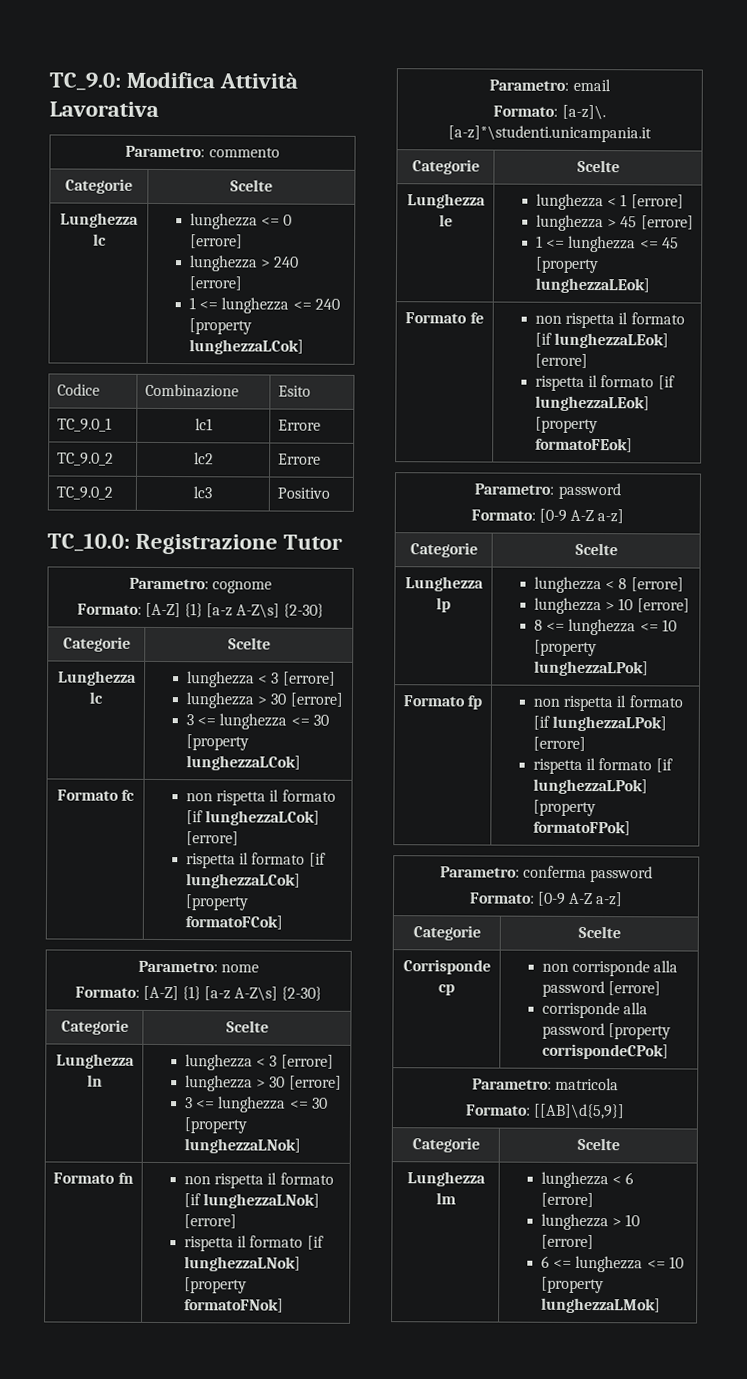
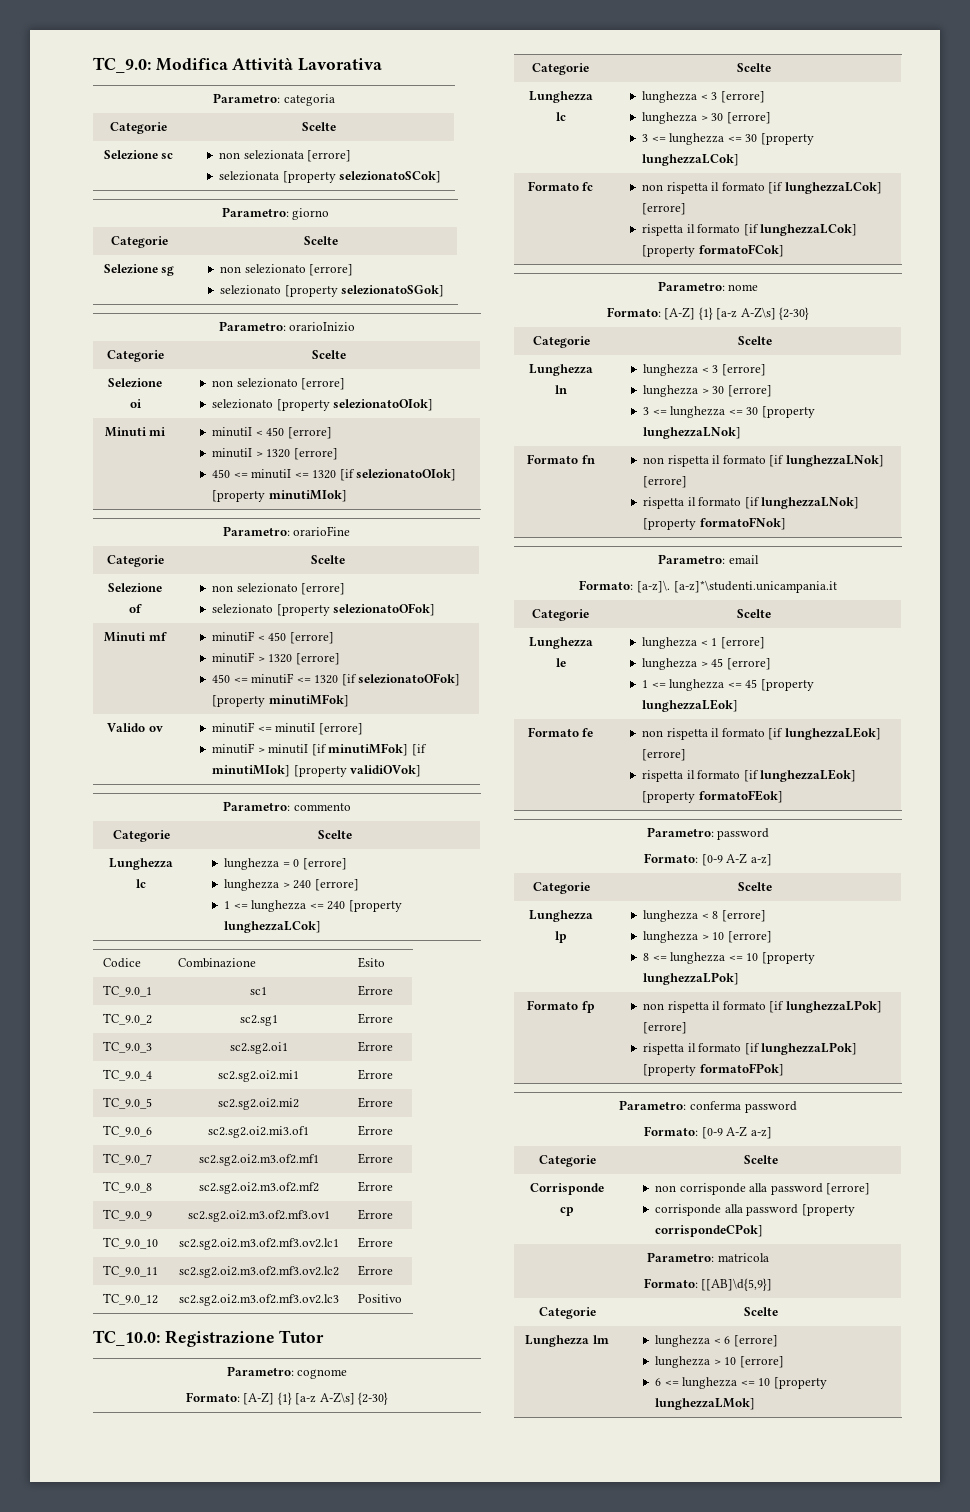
+ Parametro: categoria
+ Categorie | Scelte
+ Selezione sc | non selezionata [errore]
+ selezionata [property selezionatoSCok]
+ Parametro: giorno
+ Categorie | Scelte
+ Selezione sg | non selezionato [errore]
+ selezionato [property selezionatoSGok]
+ Parametro: orarioInizio
+ Categorie | Scelte
+ Selezione oi | non selezionato [errore]
+ selezionato [property selezionatoOIok]
+ Minuti mi | minutiI < 450 [errore]
+ minutiI > 1320 [errore]
+ 450 <= minutiI <= 1320 [if selezionatoOIok] [property minutiMIok]
+ Parametro: orarioFine
+ Categorie | Scelte
+ Selezione of | non selezionato [errore]
+ selezionato [property selezionatoOFok]
+ Minuti mf | minutiF < 450 [errore]
+ minutiF > 1320 [errore]
+ 450 <= minutiF <= 1320 [if selezionatoOFok] [property minutiMFok]
+ Valido ov | minutiF <= minutiI [errore]
+ minutiF > minutiI [if minutiMFok] [if minutiMIok] [property validiOVok]
- Lunghezza lc | lunghezza <= 0 [errore]
+ Lunghezza lc | lunghezza = 0 [errore]
- TC_9.0_1 | lc1 | Errore
- TC_9.0_2 | lc2 | Errore
- TC_9.0_2 | lc3 | Positivo
+ TC_9.0_1 | sc1 | Errore
+ TC_9.0_2 | sc2.sg1 | Errore
+ TC_9.0_3 | sc2.sg2.oi1 | Errore
+ TC_9.0_4 | sc2.sg2.oi2.mi1 | Errore
+ TC_9.0_5 | sc2.sg2.oi2.mi2 | Errore
+ TC_9.0_6 | sc2.sg2.oi2.mi3.of1 | Errore
+ TC_9.0_7 | sc2.sg2.oi2.m3.of2.mf1 | Errore
+ TC_9.0_8 | sc2.sg2.oi2.m3.of2.mf2 | Errore
+ TC_9.0_9 | sc2.sg2.oi2.m3.of2.mf3.ov1 | Errore
+ TC_9.0_10 | sc2.sg2.oi2.m3.of2.mf3.ov2.lc1 | Errore
+ TC_9.0_11 | sc2.sg2.oi2.m3.of2.mf3.ov2.lc2 | Errore
+ TC_9.0_12 | sc2.sg2.oi2.m3.of2.mf3.ov2.lc3 | Positivo

